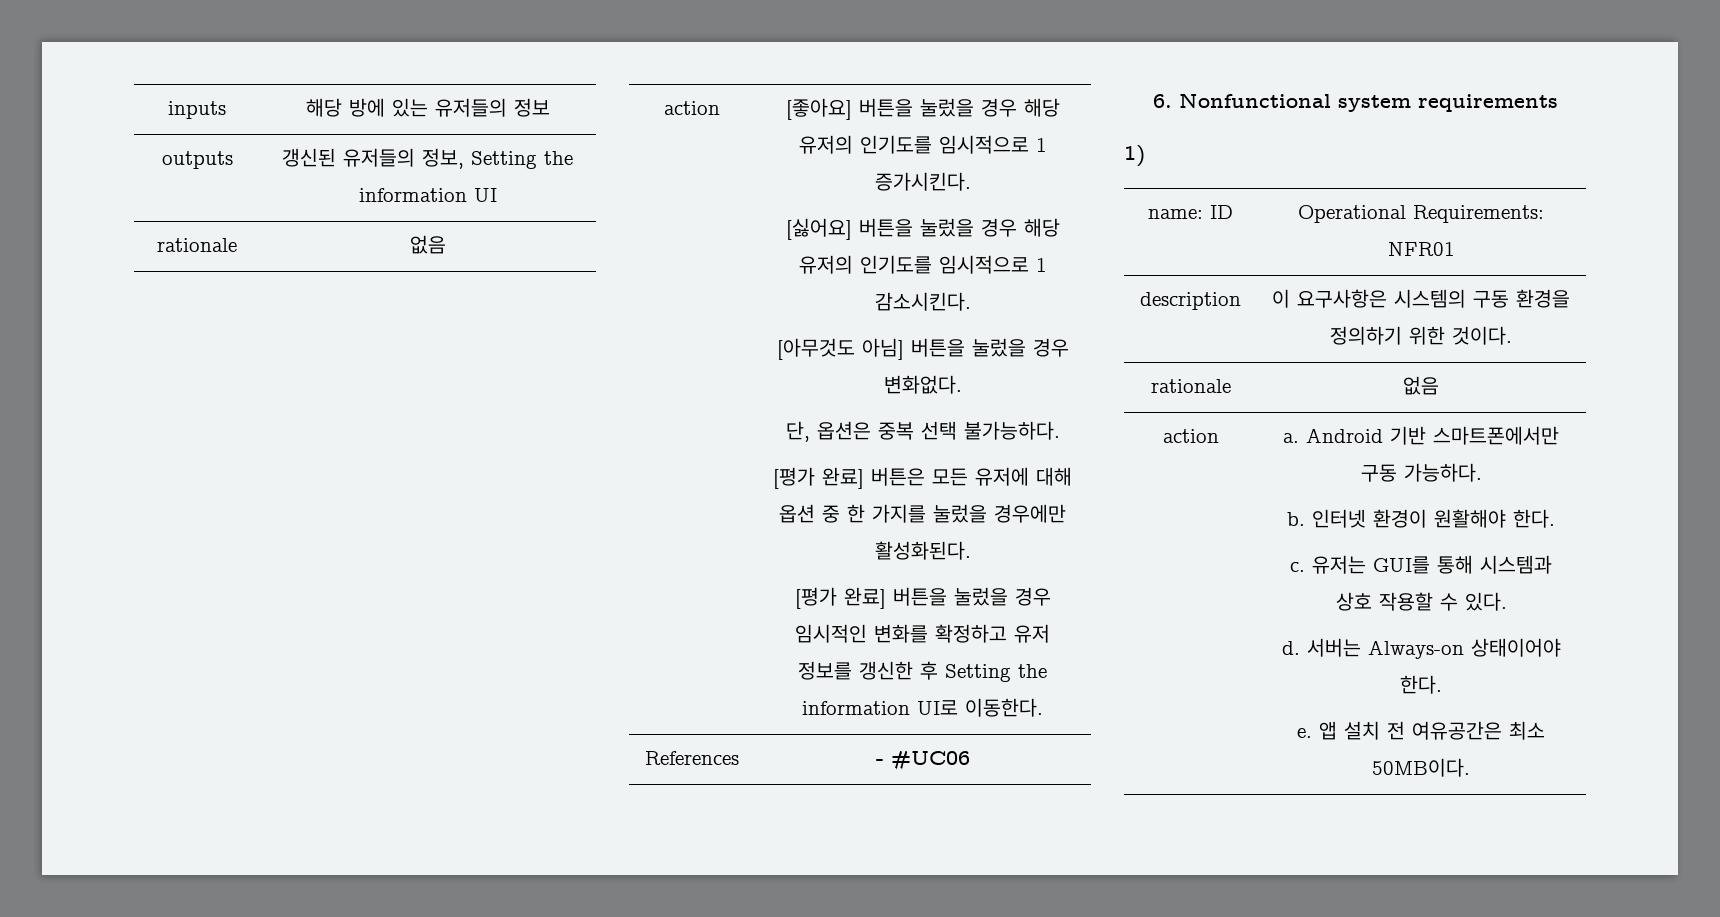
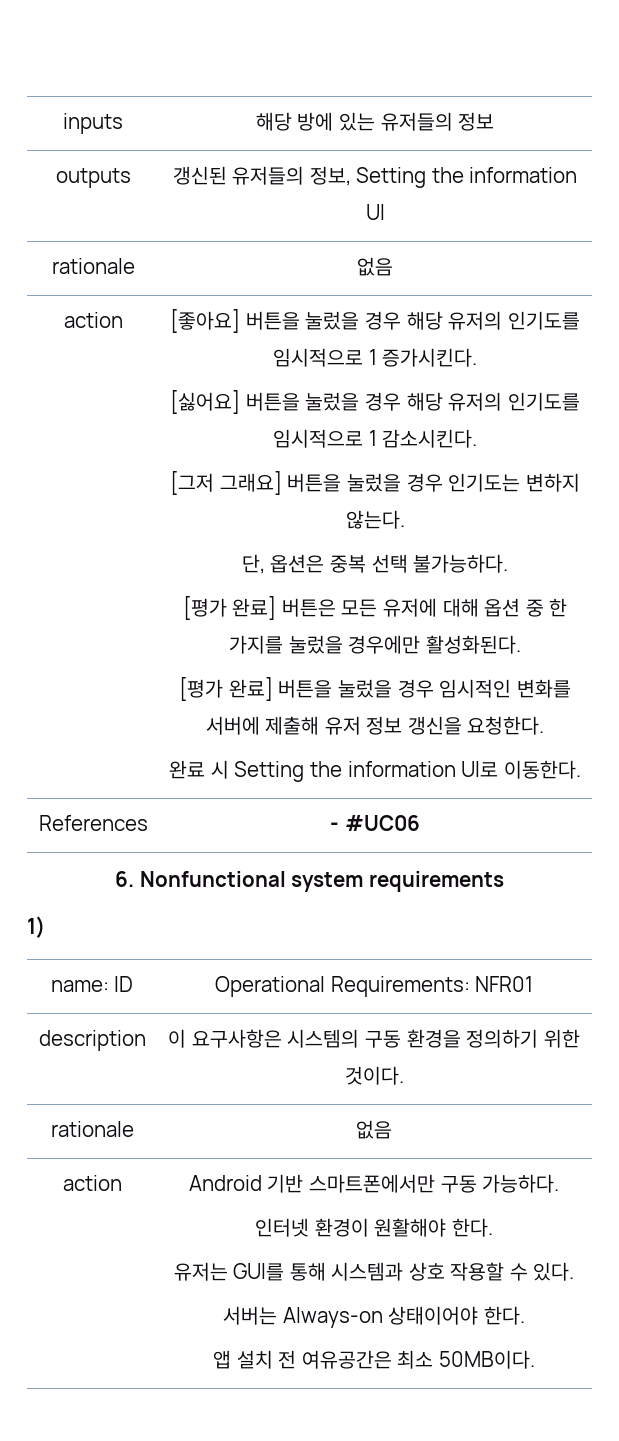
- [아무것도 아님] 버튼을 눌렀을 경우 변화없다.
+ [그저 그래요] 버튼을 눌렀을 경우 인기도는 변하지 않는다.
- [평가 완료] 버튼을 눌렀을 경우 임시적인 변화를 확정하고 유저 정보를 갱신한 후 Setting the information UI로 이동한다.
+ [평가 완료] 버튼을 눌렀을 경우 임시적인 변화를 서버에 제출해 유저 정보 갱신을 요청한다.
+ 완료 시 Setting the information UI로 이동한다.
- action | a. Android 기반 스마트폰에서만 구동 가능하다.
- b. 인터넷 환경이 원활해야 한다.
- c. 유저는 GUI를 통해 시스템과 상호 작용할 수 있다.
- d. 서버는 Always-on 상태이어야 한다.
- e. 앱 설치 전 여유공간은 최소 50MB이다.
+ action | Android 기반 스마트폰에서만 구동 가능하다.
+ 인터넷 환경이 원활해야 한다.
+ 유저는 GUI를 통해 시스템과 상호 작용할 수 있다.
+ 서버는 Always-on 상태이어야 한다.
+ 앱 설치 전 여유공간은 최소 50MB이다.

